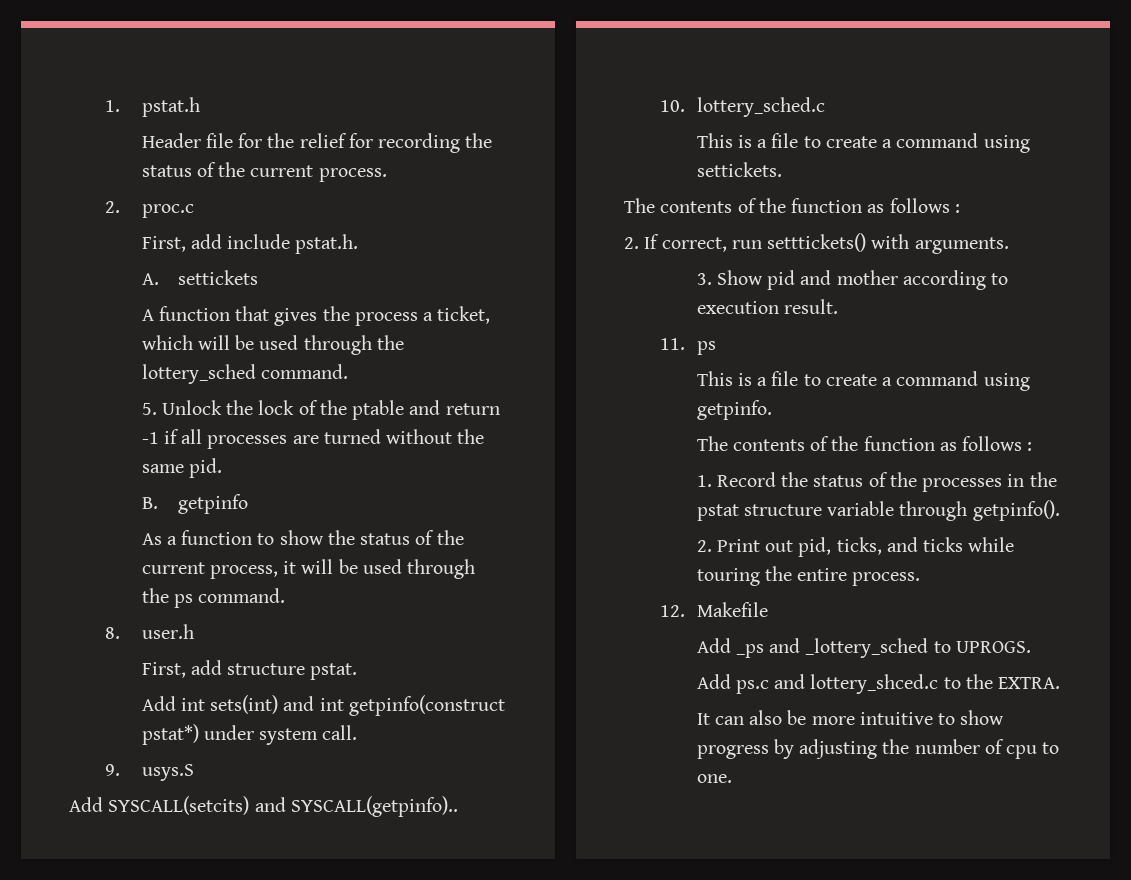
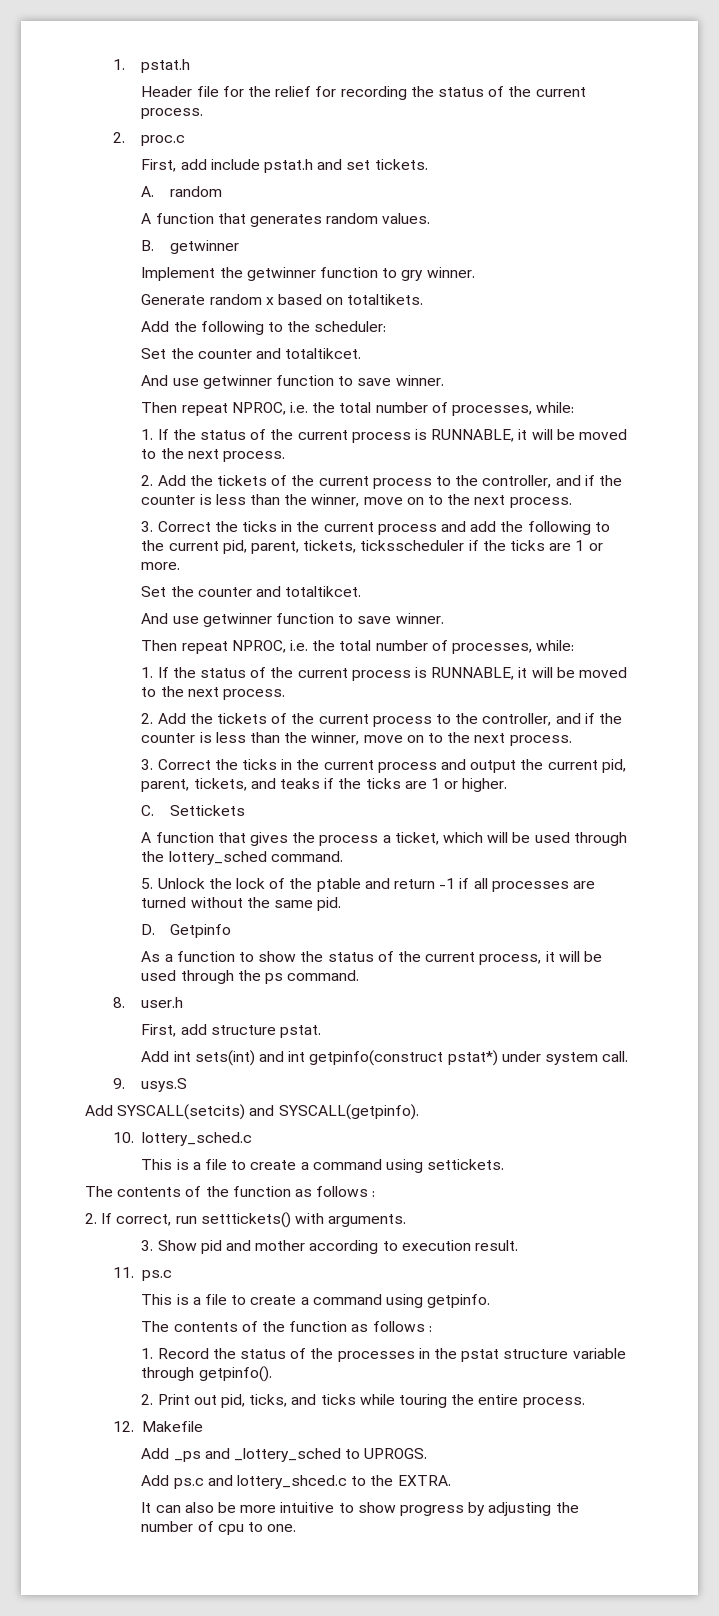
- First, add include pstat.h.
- A. settickets
+ First, add include pstat.h and set tickets.
+ A. random
+ A function that generates random values.
+ B. getwinner
+ Implement the getwinner function to gry winner.
+ Generate random x based on totaltikets.
+ Add the following to the scheduler:
+ Set the counter and totaltikcet.
+ And use getwinner function to save winner.
+ Then repeat NPROC, i.e. the total number of processes, while:
+ 1. If the status of the current process is RUNNABLE, it will be moved to the next process.
+ 2. Add the tickets of the current process to the controller, and if the counter is less than the winner, move on to the next process.
+ 3. Correct the ticks in the current process and add the following to the current pid, parent, tickets, ticksscheduler if the ticks are 1 or more.
+ Set the counter and totaltikcet.
+ And use getwinner function to save winner.
+ Then repeat NPROC, i.e. the total number of processes, while:
+ 1. If the status of the current process is RUNNABLE, it will be moved to the next process.
+ 2. Add the tickets of the current process to the controller, and if the counter is less than the winner, move on to the next process.
+ 3. Correct the ticks in the current process and output the current pid, parent, tickets, and teaks if the ticks are 1 or higher.
+ C. Settickets
- B. getpinfo
+ D. Getpinfo
- Add SYSCALL(setcits) and SYSCALL(getpinfo)..
+ Add SYSCALL(setcits) and SYSCALL(getpinfo).
- 11. ps
+ 11. ps.c

